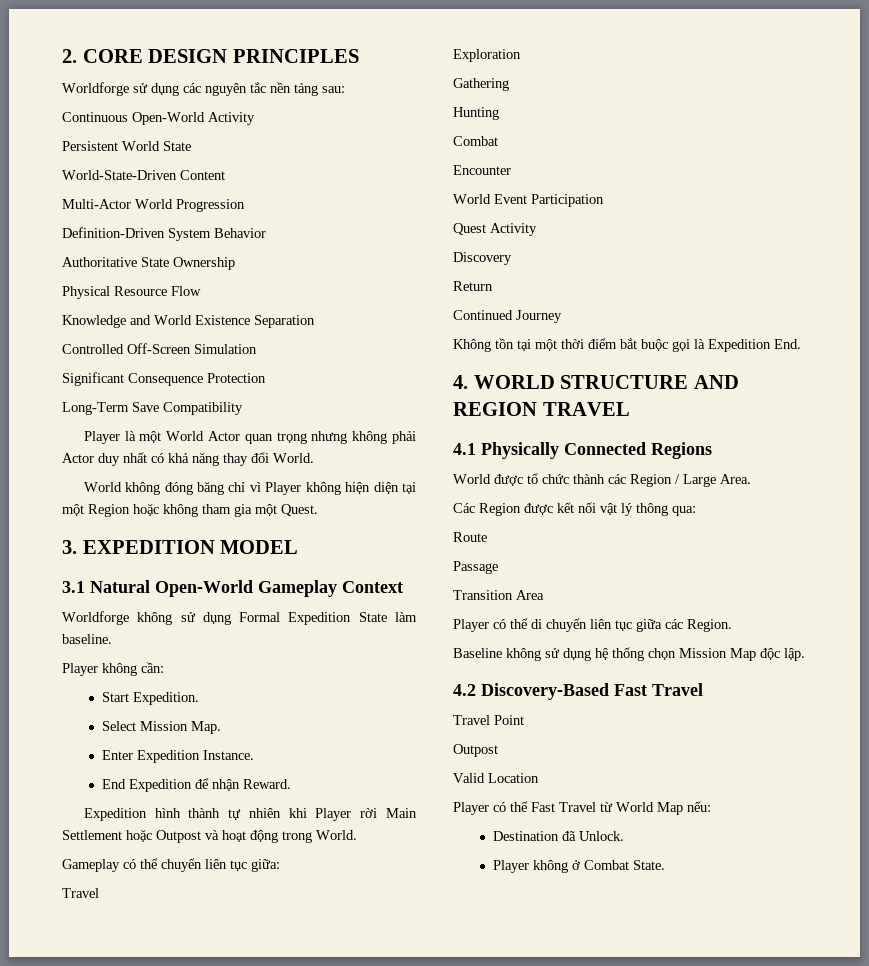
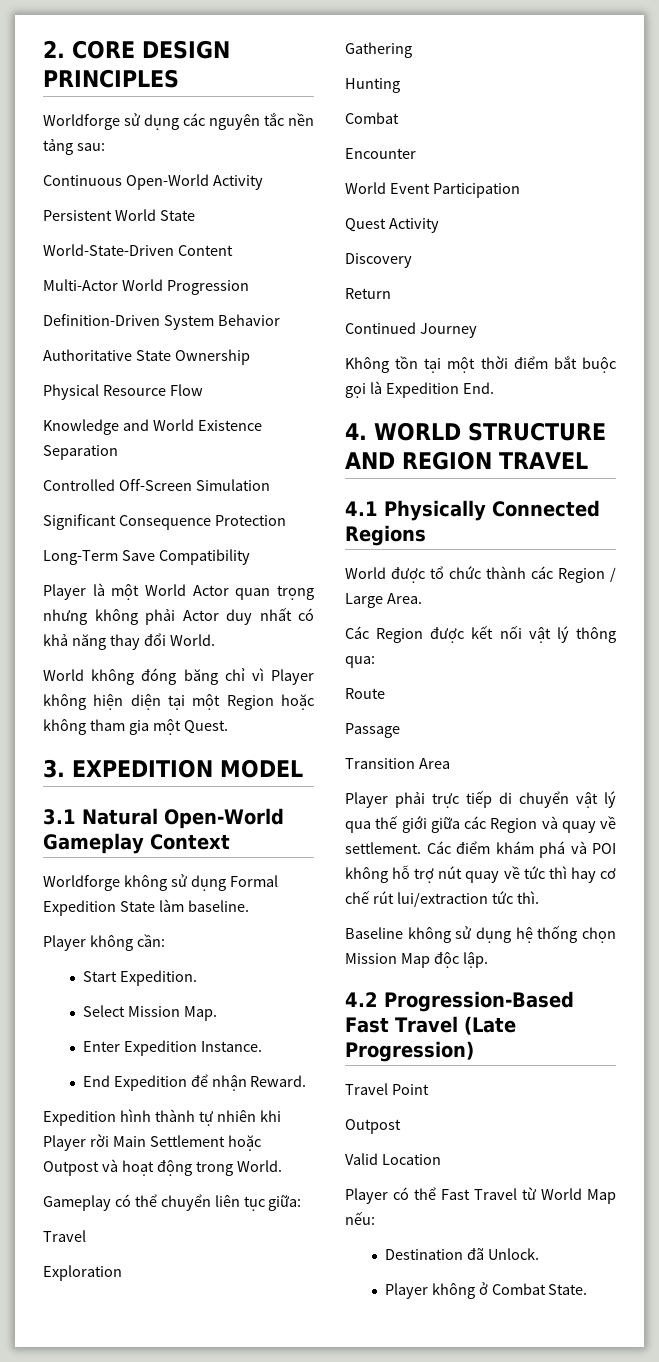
- Player có thể di chuyển liên tục giữa các Region.
+ Player phải trực tiếp di chuyển vật lý qua thế giới giữa các Region và quay về settlement. Các điểm khám phá và POI không hỗ trợ nút quay về tức thì hay cơ chế rút lui/extraction tức thì.
- 4.2 Discovery-Based Fast Travel
+ 4.2 Progression-Based Fast Travel (Late Progression)

